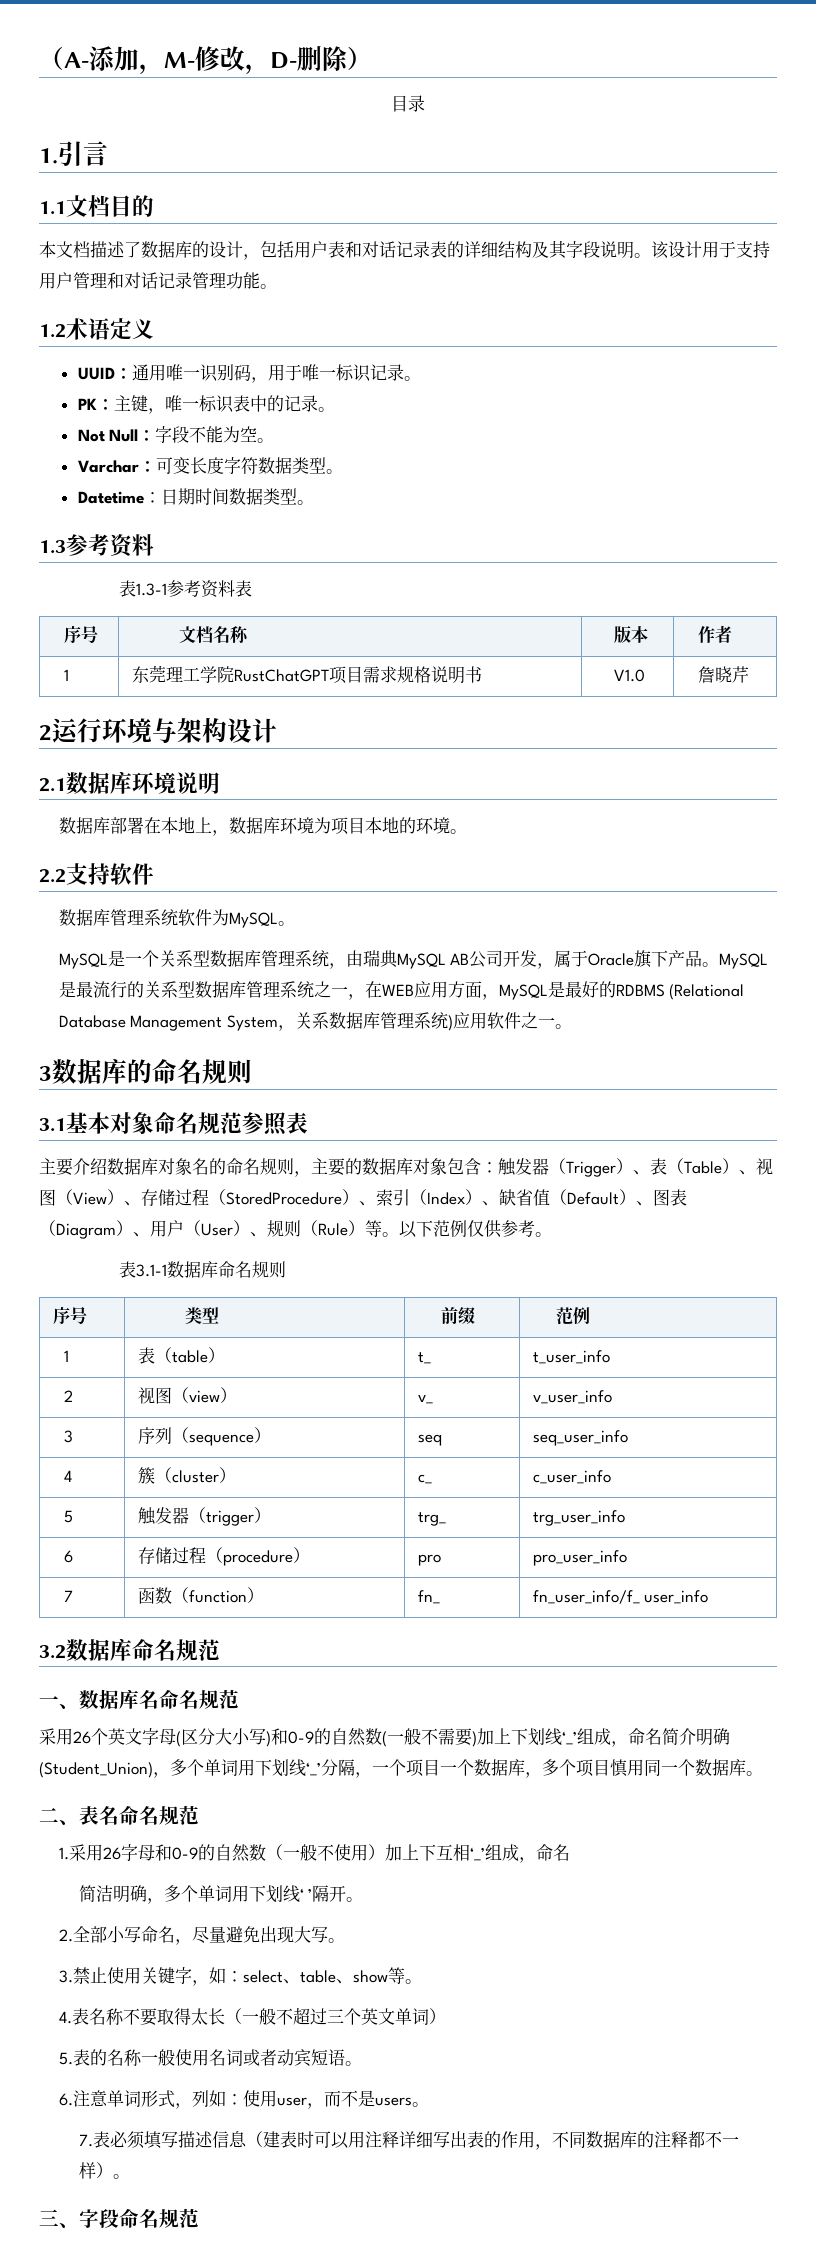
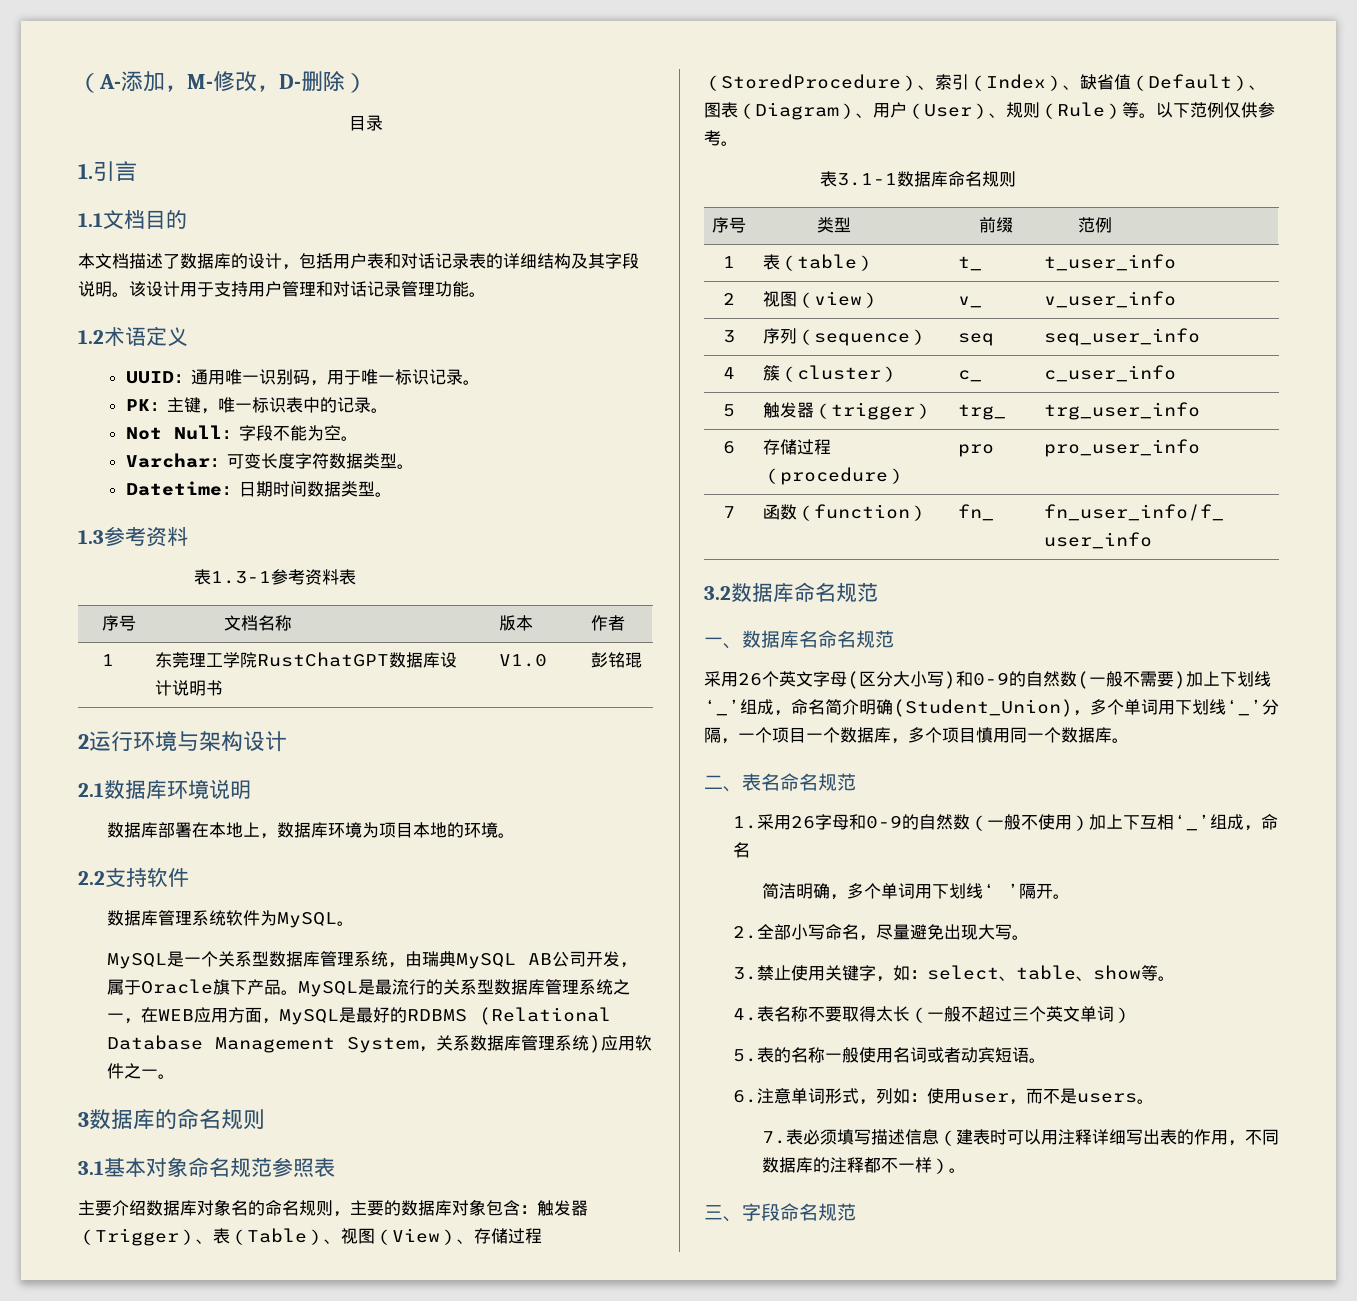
- 1 | 东莞理工学院RustChatGPT项目需求规格说明书 | V1.0 | 詹晓芹
+ 1 | 东莞理工学院RustChatGPT数据库设计说明书 | V1.0 | 彭铭琨

